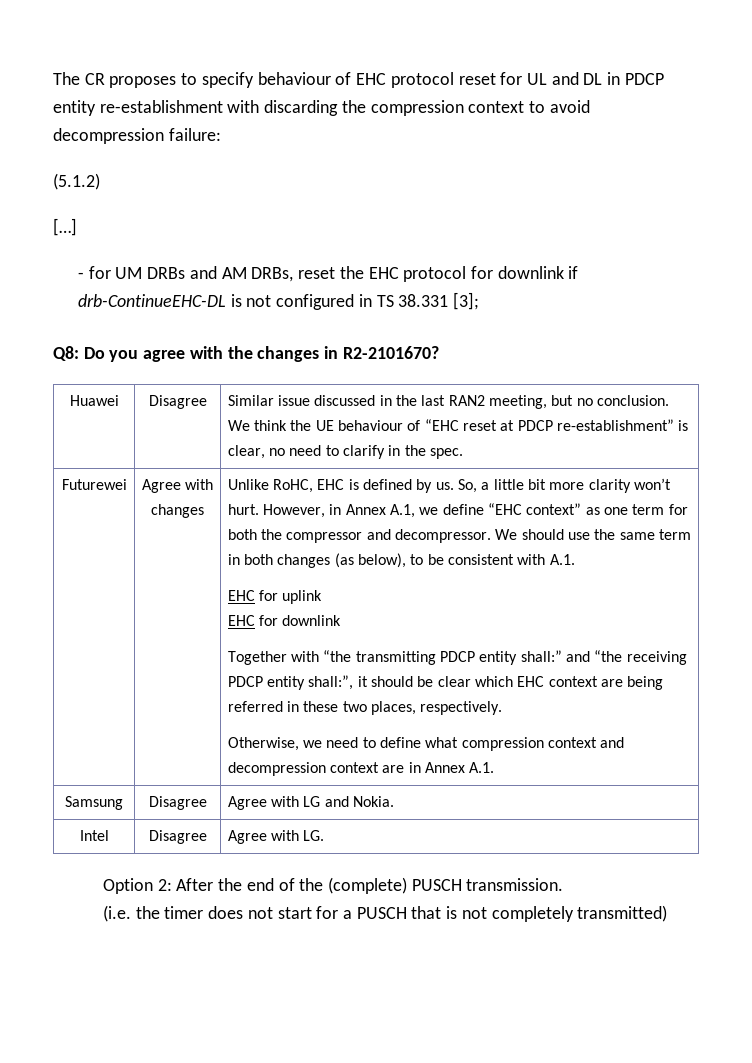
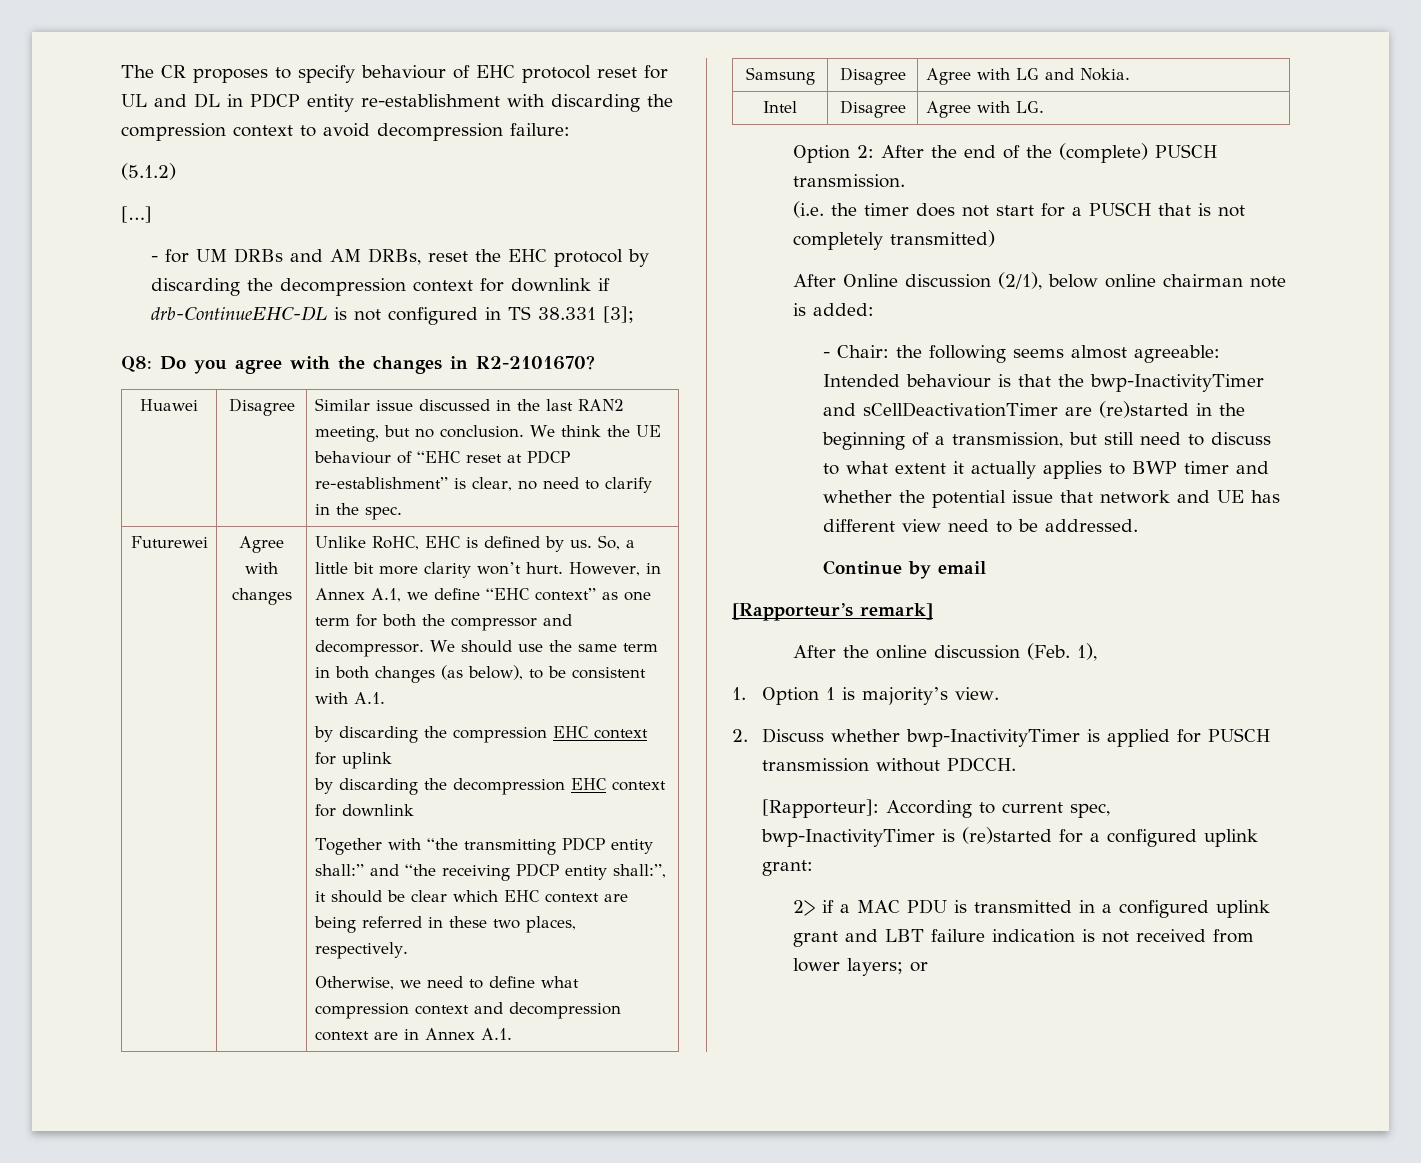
- - for UM DRBs and AM DRBs, reset the EHC protocol for downlink if drb-ContinueEHC-DL is not configured in TS 38.331 [3];
+ - for UM DRBs and AM DRBs, reset the EHC protocol by discarding the decompression context for downlink if drb-ContinueEHC-DL is not configured in TS 38.331 [3];
- EHC for uplink
- EHC for downlink
+ by discarding the compression EHC context for uplink
+ by discarding the decompression EHC context for downlink
+ After Online discussion (2/1), below online chairman note is added:
+ - Chair: the following seems almost agreeable: Intended behaviour is that the bwp-InactivityTimer and sCellDeactivationTimer are (re)started in the beginning of a transmission, but still need to discuss to what extent it actually applies to BWP timer and whether the potential issue that network and UE has different view need to be addressed.
+ Continue by email
+ [Rapporteur’s remark]
+ After the online discussion (Feb. 1),
+ 1. Option 1 is majority’s view.
+ 2. Discuss whether bwp-InactivityTimer is applied for PUSCH transmission without PDCCH.
+ [Rapporteur]: According to current spec, bwp-InactivityTimer is (re)started for a configured uplink grant:
+ 2> if a MAC PDU is transmitted in a configured uplink grant and LBT failure indication is not received from lower layers; or

